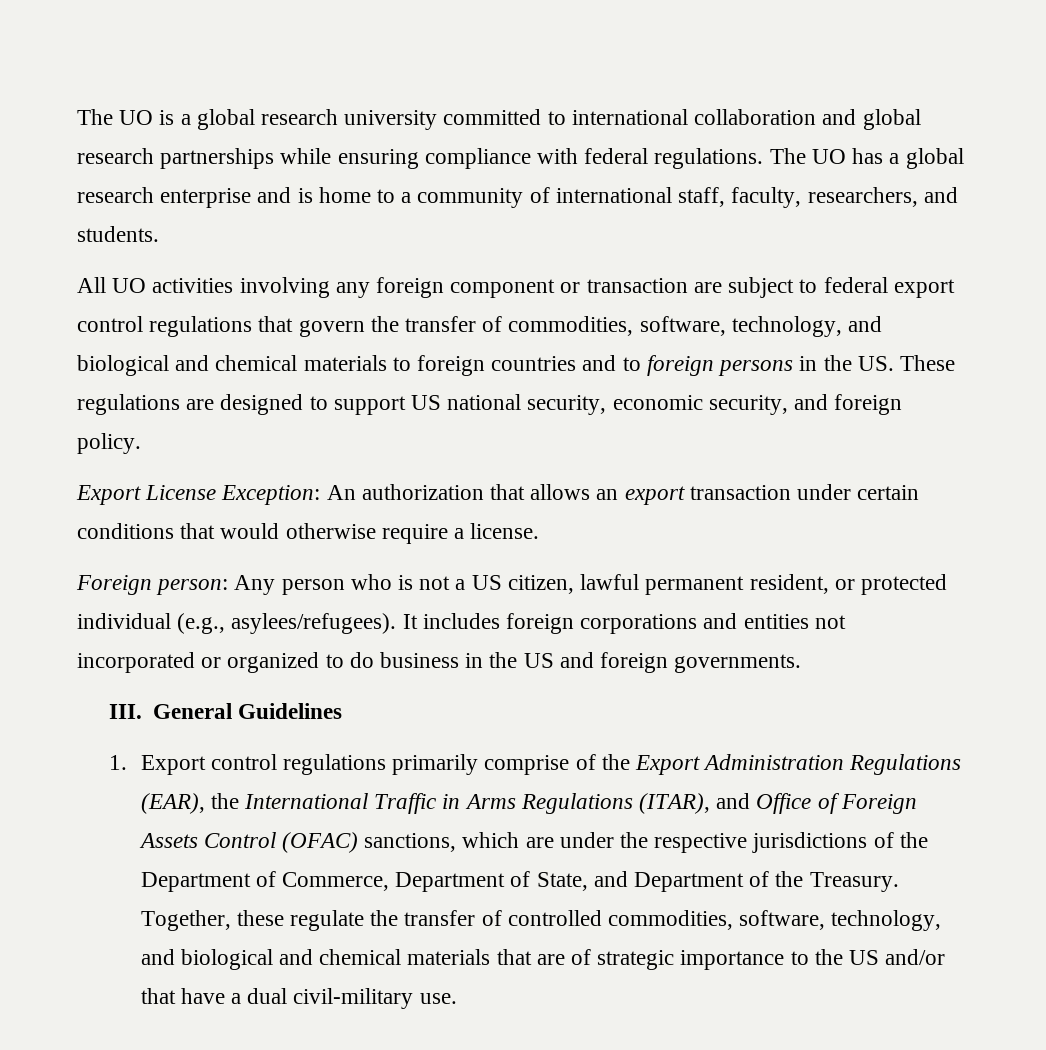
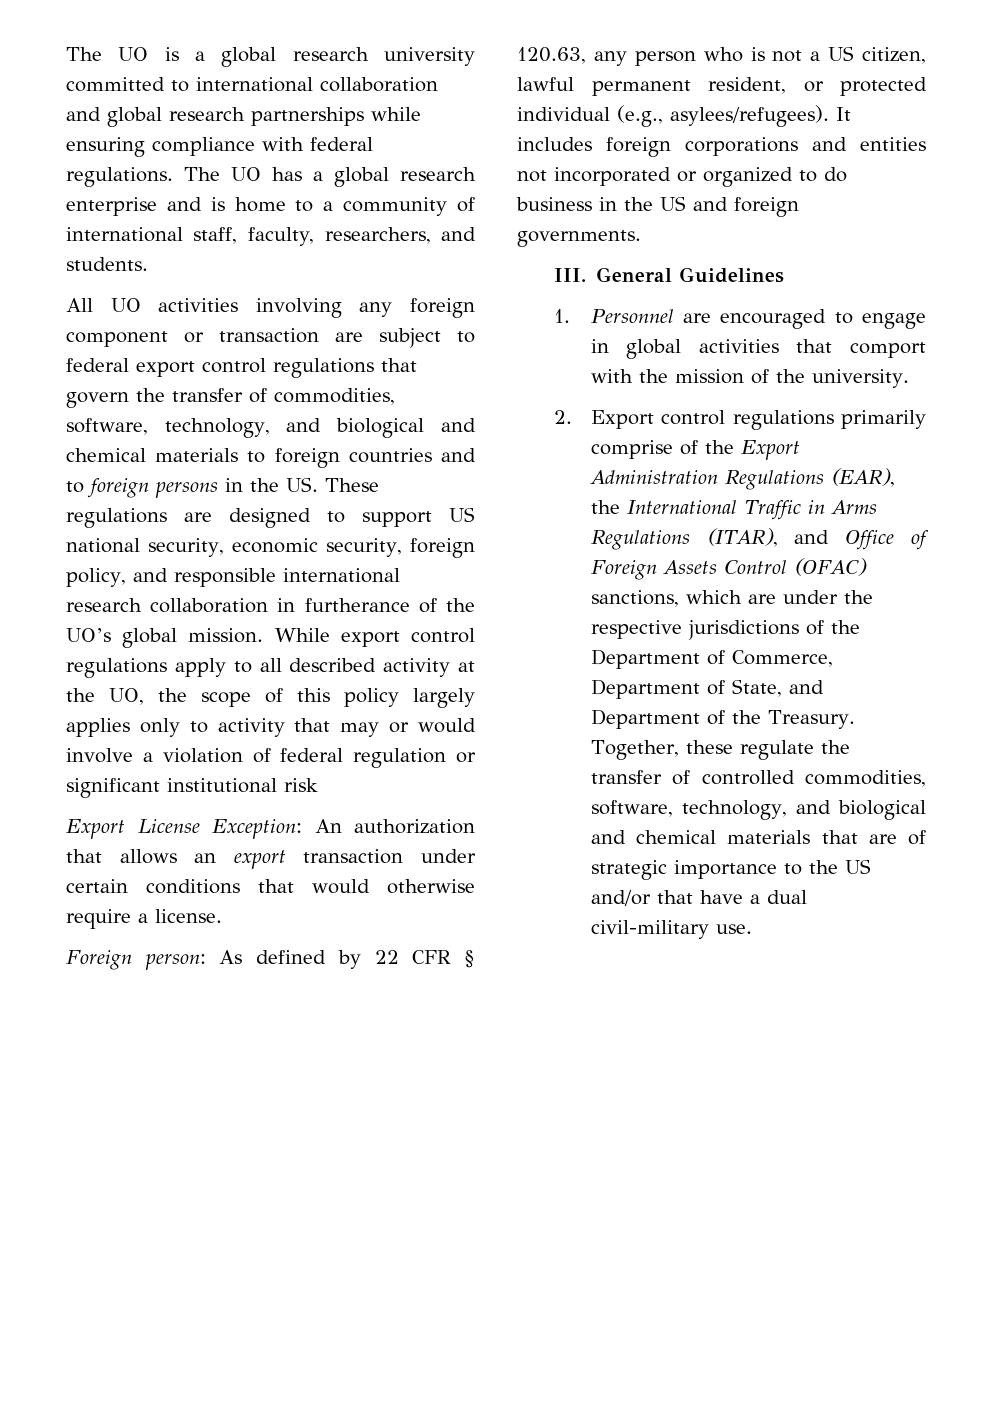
- All UO activities involving any foreign component or transaction are subject to federal export control regulations that govern the transfer of commodities, software, technology, and biological and chemical materials to foreign countries and to foreign persons in the US. These regulations are designed to support US national security, economic security, and foreign policy.
+ All UO activities involving any foreign component or transaction are subject to federal export control regulations that govern the transfer of commodities, software, technology, and biological and chemical materials to foreign countries and to foreign persons in the US. These regulations are designed to support US national security, economic security, foreign policy, and responsible international research collaboration in furtherance of the UO’s global mission. While export control regulations apply to all described activity at the UO, the scope of this policy largely applies only to activity that may or would involve a violation of federal regulation or significant institutional risk
- Foreign person: Any person who is not a US citizen, lawful permanent resident, or protected individual (e.g., asylees/refugees).
+ Foreign person: As defined by 22 CFR § 120.63, any person who is not a US citizen, lawful permanent resident, or protected individual (e.g., asylees/refugees).
- 1. Export control regulations primarily comprise of the Export Administration Regulations (EAR), the International Traffic in Arms Regulations (ITAR), and Office of Foreign Assets Control (OFAC) sanctions, which are under the respective jurisdictions of the Department of Commerce, Department of State, and Department of the Treasury.
+ 1. Personnel are encouraged to engage in global activities that comport with the mission of the university.
+ 2. Export control regulations primarily comprise of the Export Administration Regulations (EAR), the International Traffic in Arms Regulations (ITAR), and Office of Foreign Assets Control (OFAC) sanctions, which are under the respective jurisdictions of the Department of Commerce, Department of State, and Department of the Treasury.

